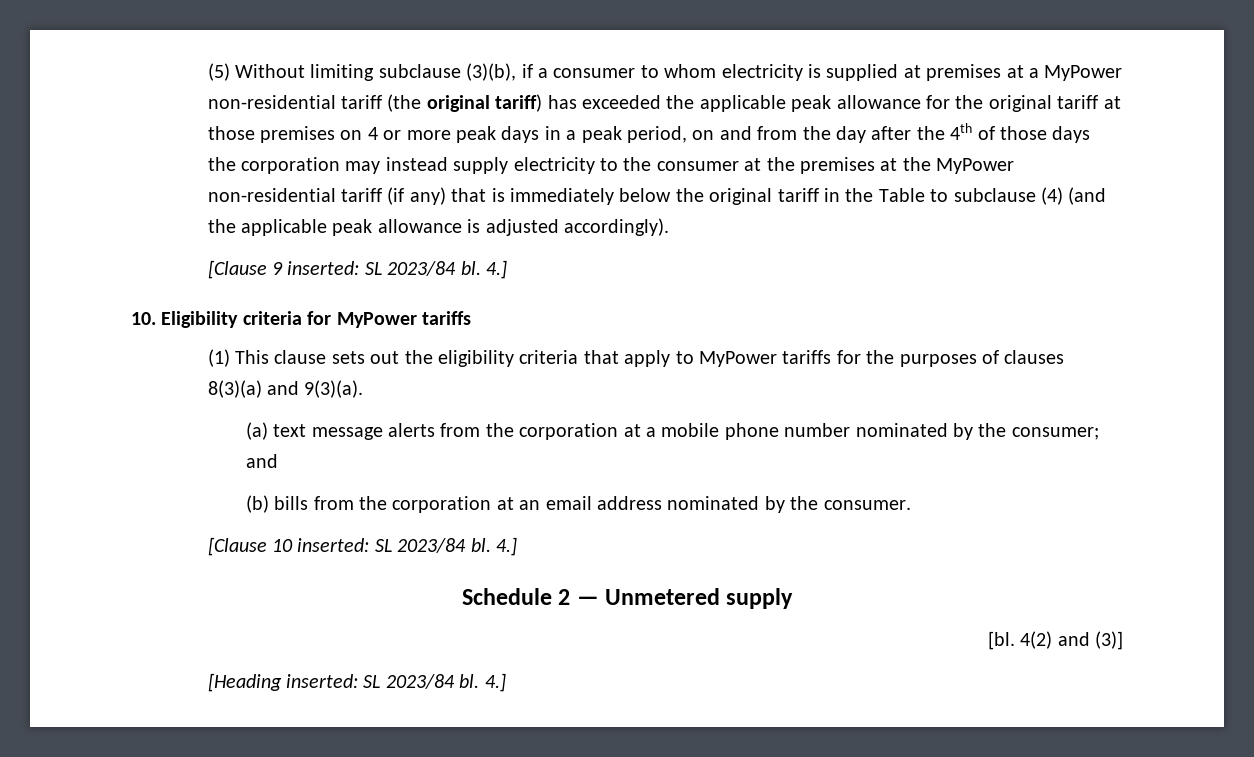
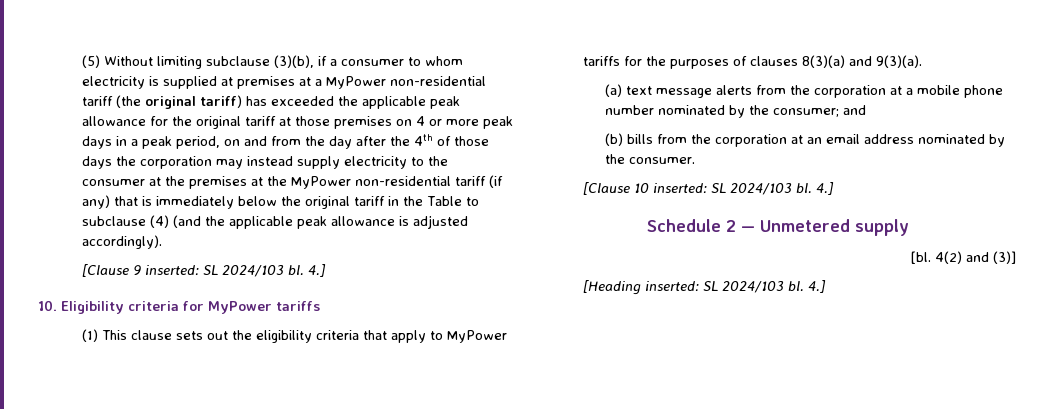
- [Clause 9 inserted: SL 2023/84 bl.
+ [Clause 9 inserted: SL 2024/103 bl.
- [Clause 10 inserted: SL 2023/84 bl.
+ [Clause 10 inserted: SL 2024/103 bl.
- [Heading inserted: SL 2023/84 bl.
+ [Heading inserted: SL 2024/103 bl.

